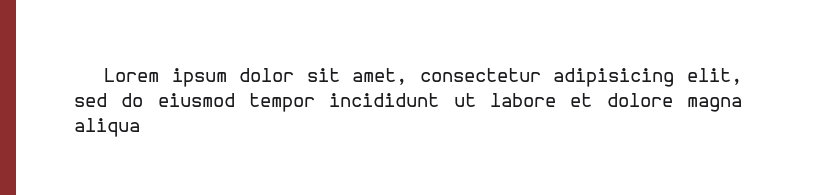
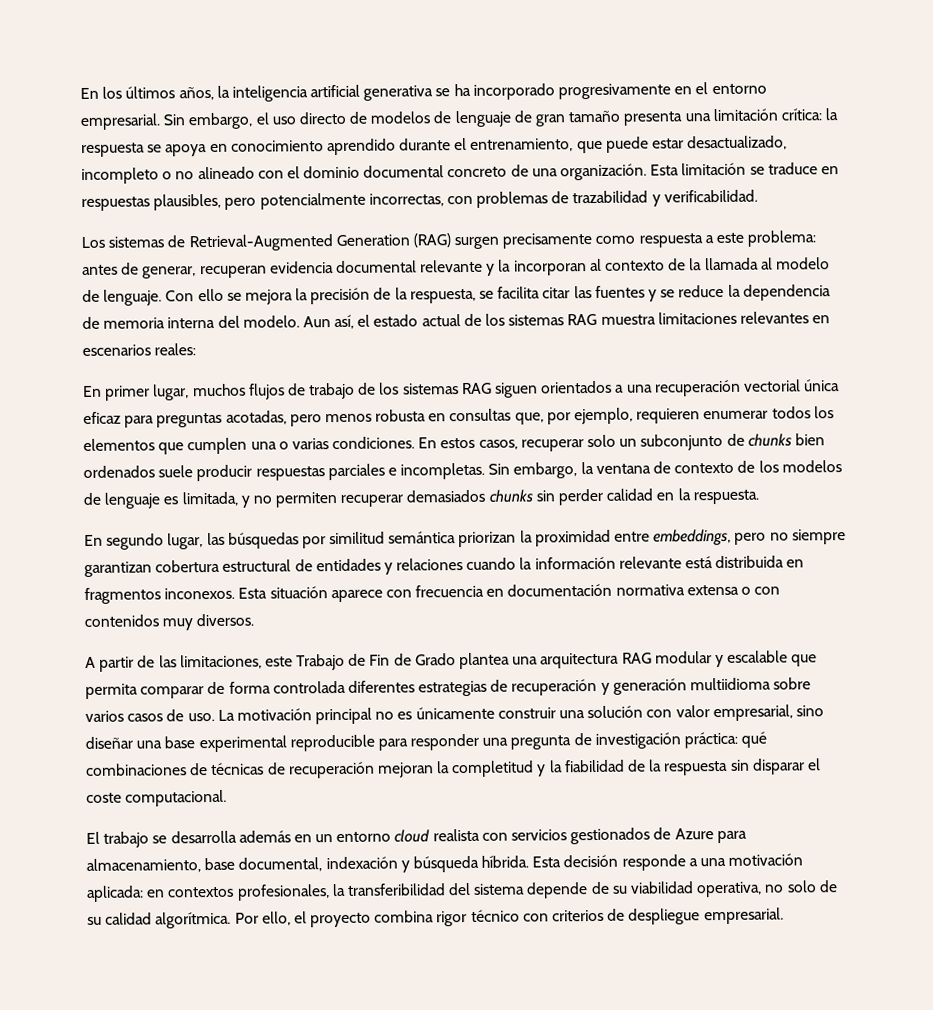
- Lorem ipsum dolor sit amet, consectetur adipisicing elit, sed do eiusmod tempor incididunt ut labore et dolore magna aliqua
+ En los últimos años, la inteligencia artificial generativa se ha incorporado progresivamente en el entorno empresarial. Sin embargo, el uso directo de modelos de lenguaje de gran tamaño presenta una limitación crítica: la respuesta se apoya en conocimiento aprendido durante el entrenamiento, que puede estar desactualizado, incompleto o no alineado con el dominio documental concreto de una organización. Esta limitación se traduce en respuestas plausibles, pero potencialmente incorrectas, con problemas de trazabilidad y verificabilidad.
+ Los sistemas de Retrieval-Augmented Generation (RAG) surgen precisamente como respuesta a este problema: antes de generar, recuperan evidencia documental relevante y la incorporan al contexto de la llamada al modelo de lenguaje. Con ello se mejora la precisión de la respuesta, se facilita citar las fuentes y se reduce la dependencia de memoria interna del modelo. Aun así, el estado actual de los sistemas RAG muestra limitaciones relevantes en escenarios reales:
+ En primer lugar, muchos flujos de trabajo de los sistemas RAG siguen orientados a una recuperación vectorial única eficaz para preguntas acotadas, pero menos robusta en consultas que, por ejemplo, requieren enumerar todos los elementos que cumplen una o varias condiciones. En estos casos, recuperar solo un subconjunto de chunks bien ordenados suele producir respuestas parciales e incompletas. Sin embargo, la ventana de contexto de los modelos de lenguaje es limitada, y no permiten recuperar demasiados chunks sin perder calidad en la respuesta.
+ En segundo lugar, las búsquedas por similitud semántica priorizan la proximidad entre embeddings, pero no siempre garantizan cobertura estructural de entidades y relaciones cuando la información relevante está distribuida en fragmentos inconexos. Esta situación aparece con frecuencia en documentación normativa extensa o con contenidos muy diversos.
+ A partir de las limitaciones, este Trabajo de Fin de Grado plantea una arquitectura RAG modular y escalable que permita comparar de forma controlada diferentes estrategias de recuperación y generación multiidioma sobre varios casos de uso. La motivación principal no es únicamente construir una solución con valor empresarial, sino diseñar una base experimental reproducible para responder una pregunta de investigación práctica: qué combinaciones de técnicas de recuperación mejoran la completitud y la fiabilidad de la respuesta sin disparar el coste computacional.
+ El trabajo se desarrolla además en un entorno cloud realista con servicios gestionados de Azure para almacenamiento, base documental, indexación y búsqueda híbrida. Esta decisión responde a una motivación aplicada: en contextos profesionales, la transferibilidad del sistema depende de su viabilidad operativa, no solo de su calidad algorítmica. Por ello, el proyecto combina rigor técnico con criterios de despliegue empresarial.

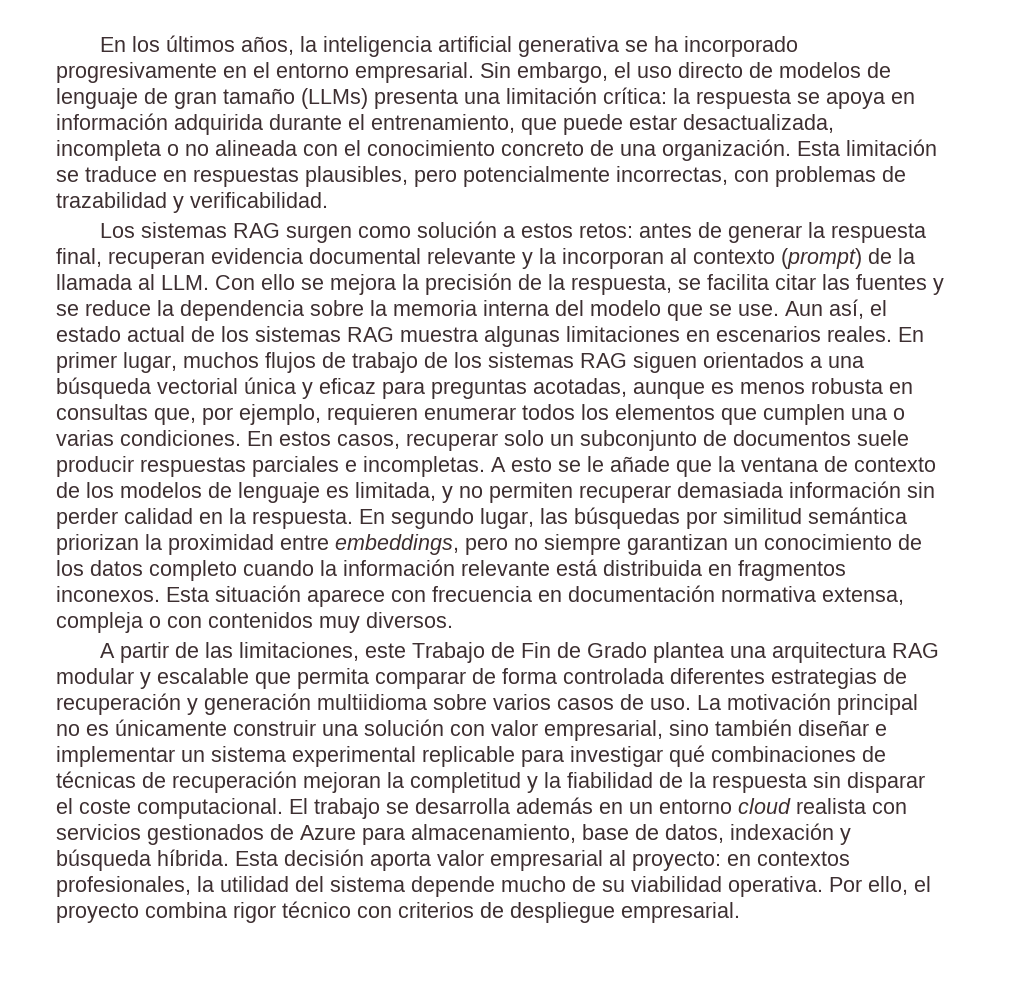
- Sin embargo, el uso directo de modelos de lenguaje de gran tamaño presenta una limitación crítica: la respuesta se apoya en conocimiento aprendido durante el entrenamiento, que puede estar desactualizado, incompleto o no alineado con el dominio documental concreto de una organización.
+ Sin embargo, el uso directo de modelos de lenguaje de gran tamaño (LLMs) presenta una limitación crítica: la respuesta se apoya en información adquirida durante el entrenamiento, que puede estar desactualizada, incompleta o no alineada con el conocimiento concreto de una organización.
- Los sistemas de Retrieval-Augmented Generation (RAG) surgen precisamente como respuesta a este problema: antes de generar, recuperan evidencia documental relevante y la incorporan al contexto de la llamada al modelo de lenguaje. Con ello se mejora la precisión de la respuesta, se facilita citar las fuentes y se reduce la dependencia de memoria interna del modelo.
+ Los sistemas RAG surgen como solución a estos retos: antes de generar la respuesta final, recuperan evidencia documental relevante y la incorporan al contexto (prompt) de la llamada al LLM. Con ello se mejora la precisión de la respuesta, se facilita citar las fuentes y se reduce la dependencia sobre la memoria interna del modelo que se use.
- Aun así, el estado actual de los sistemas RAG muestra limitaciones relevantes en escenarios reales:
- En primer lugar, muchos flujos de trabajo de los sistemas RAG siguen orientados a una recuperación vectorial única eficaz para preguntas acotadas, pero menos robusta en consultas que, por ejemplo, requieren enumerar todos los elementos que cumplen una o varias condiciones.
+ Aun así, el estado actual de los sistemas RAG muestra algunas limitaciones en escenarios reales. En primer lugar, muchos flujos de trabajo de los sistemas RAG siguen orientados a una búsqueda vectorial única y eficaz para preguntas acotadas, aunque es menos robusta en consultas que, por ejemplo, requieren enumerar todos los elementos que cumplen una o varias condiciones.
- En estos casos, recuperar solo un subconjunto de chunks bien ordenados suele producir respuestas parciales e incompletas.
+ En estos casos, recuperar solo un subconjunto de documentos suele producir respuestas parciales e incompletas.
- Sin embargo, la ventana de contexto de los modelos de lenguaje es limitada, y no permiten recuperar demasiados chunks sin perder calidad en la respuesta.
- En segundo lugar, las búsquedas por similitud semántica priorizan la proximidad entre embeddings, pero no siempre garantizan cobertura estructural de entidades y relaciones cuando la información relevante está distribuida en fragmentos inconexos.
+ A esto se le añade que la ventana de contexto de los modelos de lenguaje es limitada, y no permiten recuperar demasiada información sin perder calidad en la respuesta. En segundo lugar, las búsquedas por similitud semántica priorizan la proximidad entre embeddings, pero no siempre garantizan un conocimiento de los datos completo cuando la información relevante está distribuida en fragmentos inconexos.
- Esta situación aparece con frecuencia en documentación normativa extensa o con contenidos muy diversos.
+ Esta situación aparece con frecuencia en documentación normativa extensa, compleja o con contenidos muy diversos.
- La motivación principal no es únicamente construir una solución con valor empresarial, sino diseñar una base experimental reproducible para responder una pregunta de investigación práctica: qué combinaciones de técnicas de recuperación mejoran la completitud y la fiabilidad de la respuesta sin disparar el coste computacional.
- El trabajo se desarrolla además en un entorno cloud realista con servicios gestionados de Azure para almacenamiento, base documental, indexación y búsqueda híbrida.
+ La motivación principal no es únicamente construir una solución con valor empresarial, sino también diseñar e implementar un sistema experimental replicable para investigar qué combinaciones de técnicas de recuperación mejoran la completitud y la fiabilidad de la respuesta sin disparar el coste computacional. El trabajo se desarrolla además en un entorno cloud realista con servicios gestionados de Azure para almacenamiento, base de datos, indexación y búsqueda híbrida.
- Esta decisión responde a una motivación aplicada: en contextos profesionales, la transferibilidad del sistema depende de su viabilidad operativa, no solo de su calidad algorítmica.
+ Esta decisión aporta valor empresarial al proyecto: en contextos profesionales, la utilidad del sistema depende mucho de su viabilidad operativa.

